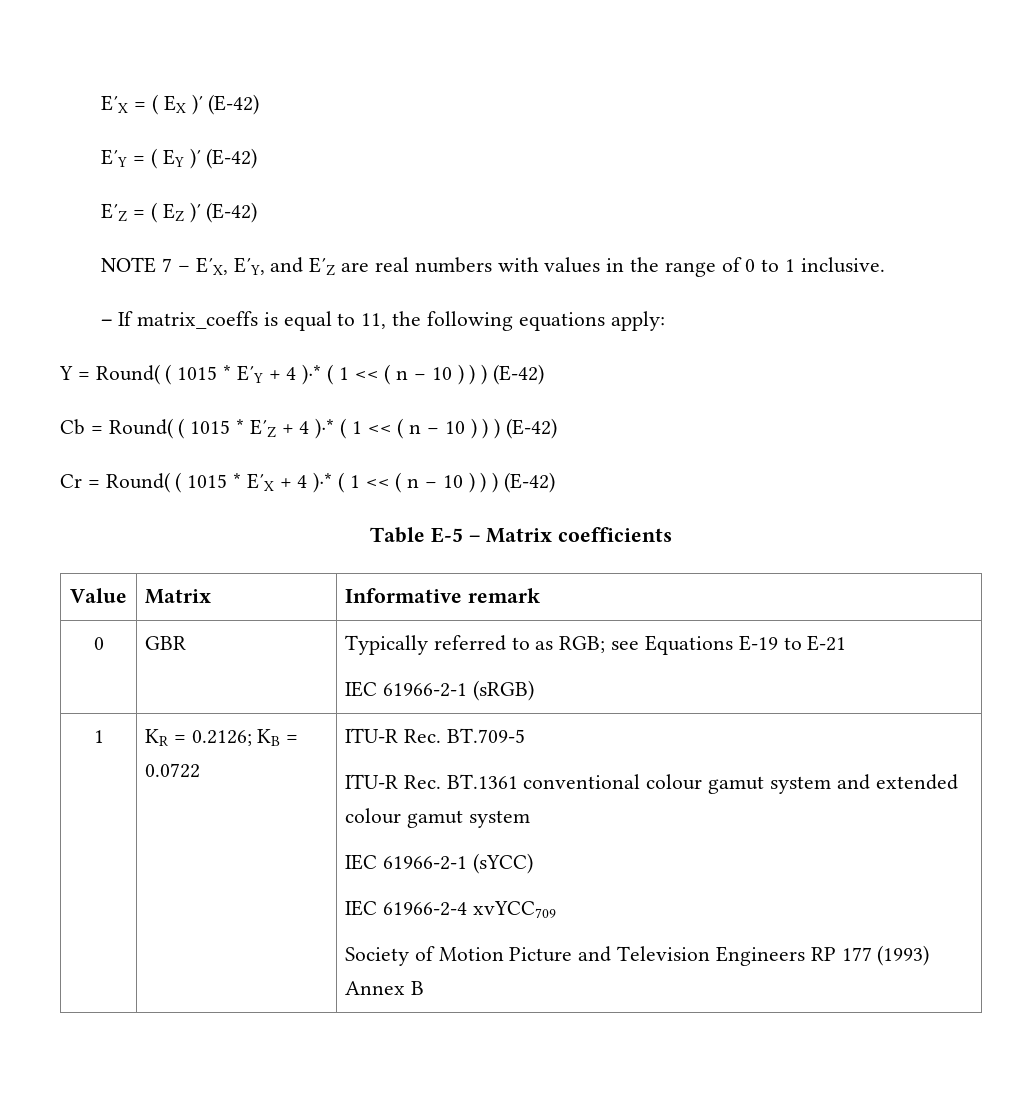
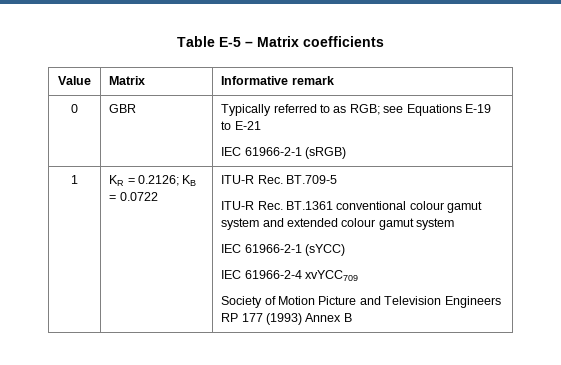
- E′X = ( EX )′ (E-42)
- E′Y = ( EY )′ (E-42)
- E′Z = ( EZ )′ (E-42)
- NOTE 7 – E′X, E′Y, and E′Z are real numbers with values in the range of 0 to 1 inclusive.
- – If matrix_coeffs is equal to 11, the following equations apply:
- Y = Round( ( 1015 * E′Y + 4 )∙* ( 1 << ( n − 10 ) ) ) (E-42)
- Cb = Round( ( 1015 * E′Z + 4 )∙* ( 1 << ( n − 10 ) ) ) (E-42)
- Cr = Round( ( 1015 * E′X + 4 )∙* ( 1 << ( n − 10 ) ) ) (E-42)

